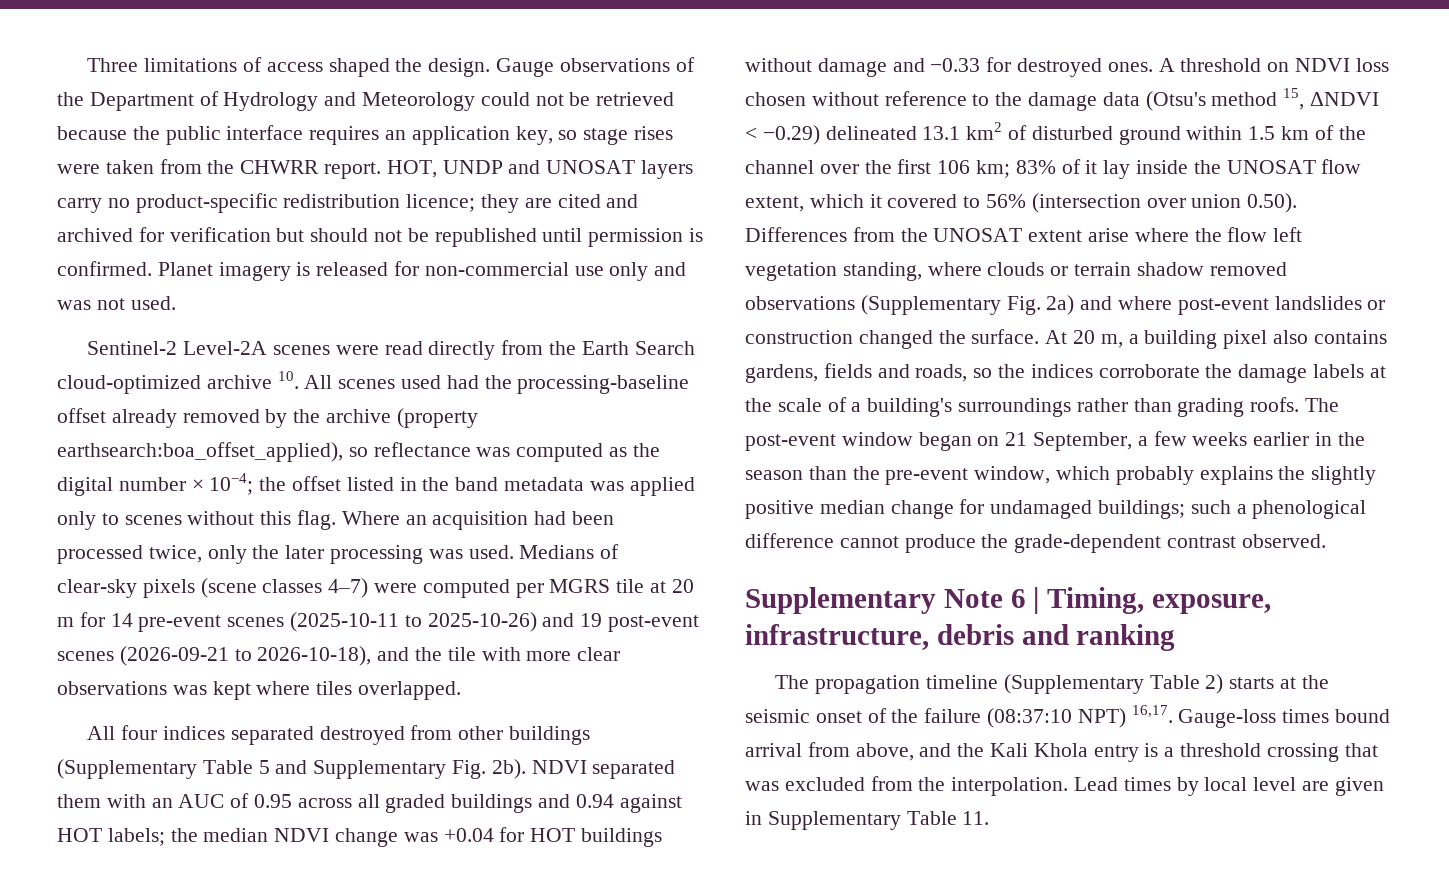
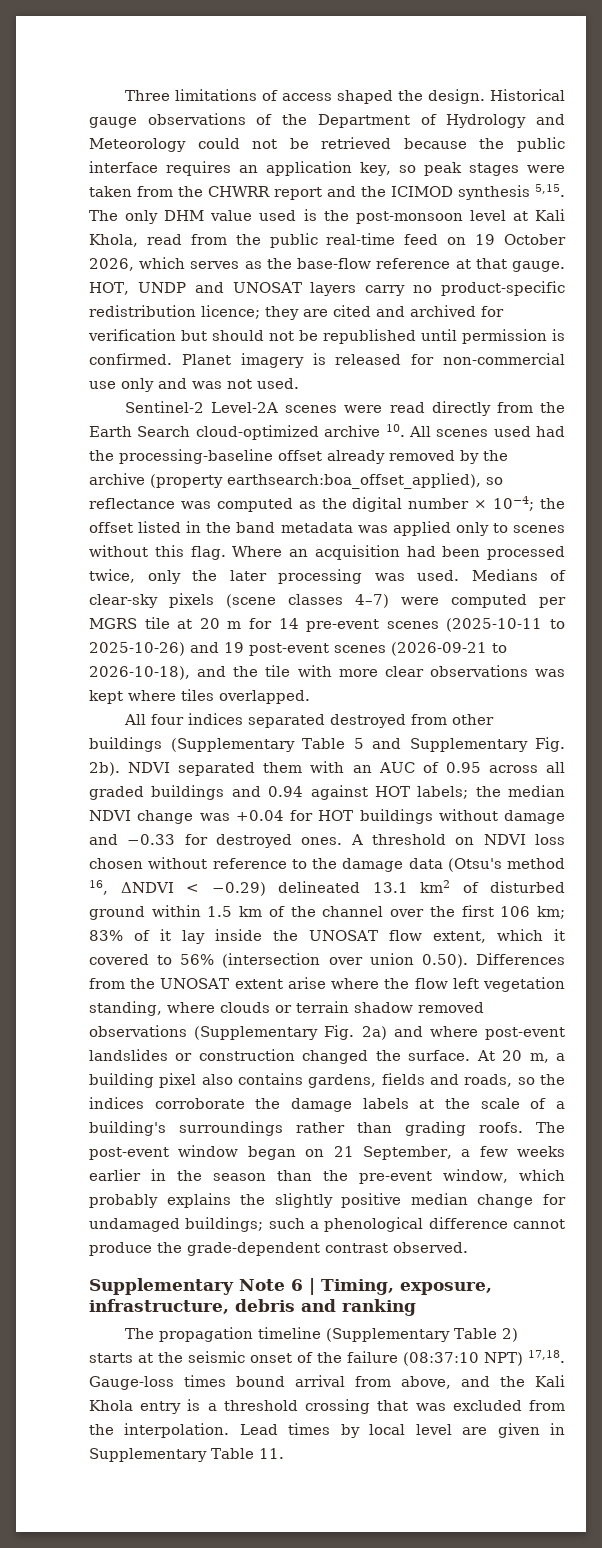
- Gauge observations of the Department of Hydrology and Meteorology could not be retrieved because the public interface requires an application key, so stage rises were taken from the CHWRR report.
+ Historical gauge observations of the Department of Hydrology and Meteorology could not be retrieved because the public interface requires an application key, so peak stages were taken from the CHWRR report and the ICIMOD synthesis 5,15. The only DHM value used is the post-monsoon level at Kali Khola, read from the public real-time feed on 19 October 2026, which serves as the base-flow reference at that gauge.
- A threshold on NDVI loss chosen without reference to the damage data (Otsu's method 15, ΔNDVI < −0.29) delineated 13.1 km2 of disturbed ground within 1.5 km of the channel over the first 106 km;
+ A threshold on NDVI loss chosen without reference to the damage data (Otsu's method 16, ΔNDVI < −0.29) delineated 13.1 km2 of disturbed ground within 1.5 km of the channel over the first 106 km;
- The propagation timeline (Supplementary Table 2) starts at the seismic onset of the failure (08:37:10 NPT) 16,17.
+ The propagation timeline (Supplementary Table 2) starts at the seismic onset of the failure (08:37:10 NPT) 17,18.

